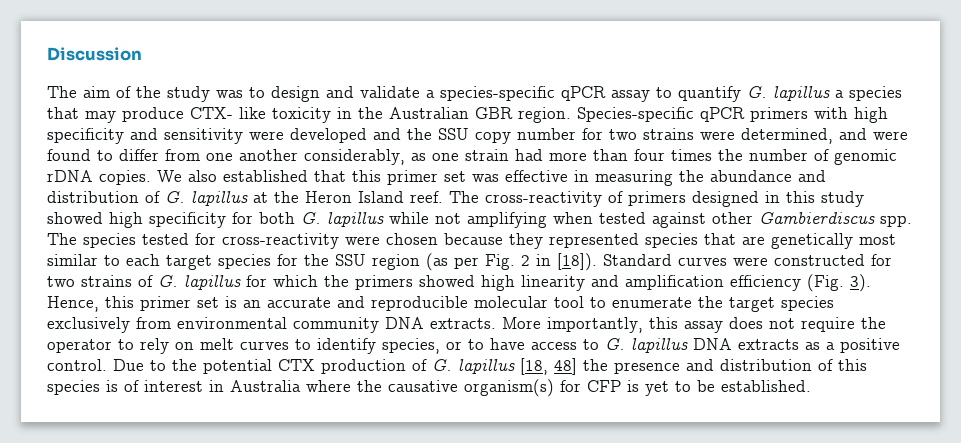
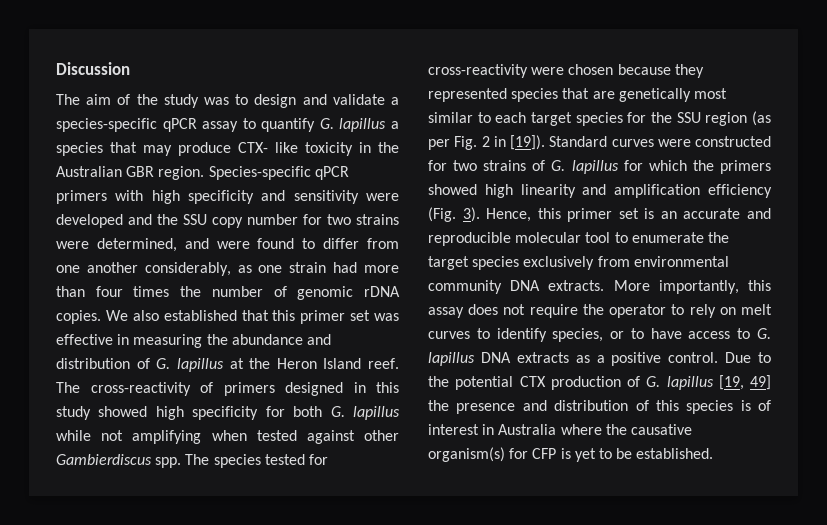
- The species tested for cross-reactivity were chosen because they represented species that are genetically most similar to each target species for the SSU region (as per Fig. 2 in [18]).
+ The species tested for cross-reactivity were chosen because they represented species that are genetically most similar to each target species for the SSU region (as per Fig. 2 in [19]).
- Due to the potential CTX production of G. lapillus [18, 48] the presence and distribution of this species is of interest in Australia where the causative organism(s) for CFP is yet to be established.
+ Due to the potential CTX production of G. lapillus [19, 49] the presence and distribution of this species is of interest in Australia where the causative organism(s) for CFP is yet to be established.

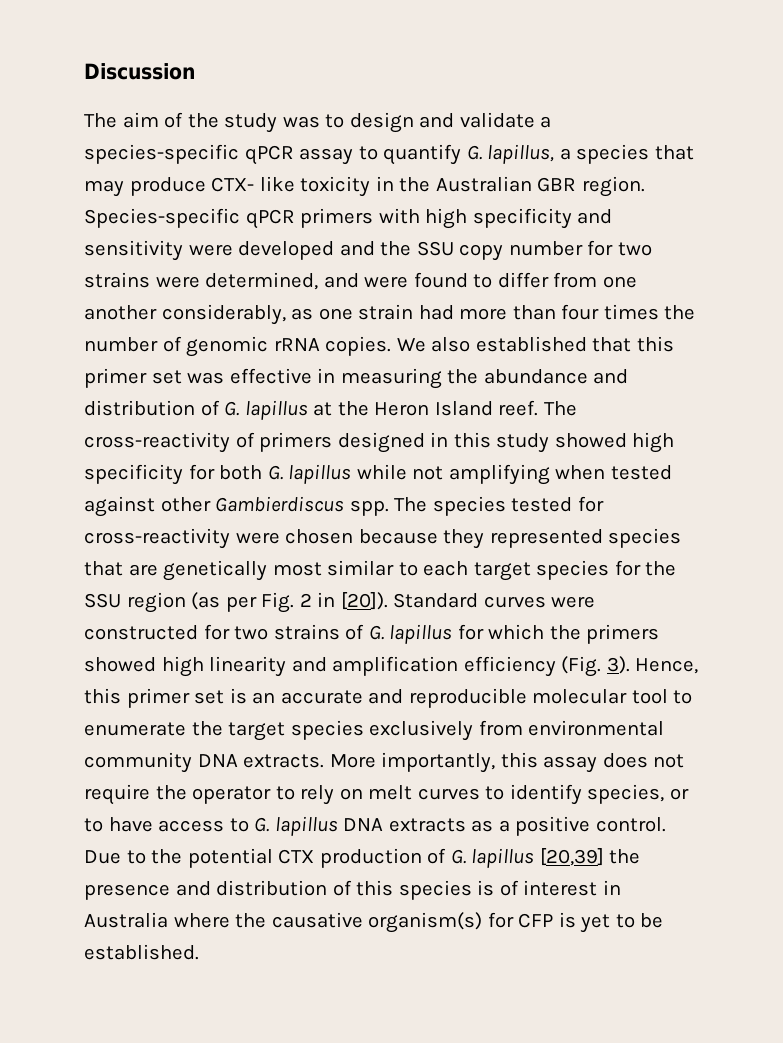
- The aim of the study was to design and validate a species-specific qPCR assay to quantify G. lapillus a species that may produce CTX- like toxicity in the Australian GBR region.
+ The aim of the study was to design and validate a species-specific qPCR assay to quantify G. lapillus, a species that may produce CTX- like toxicity in the Australian GBR region.
- Species-specific qPCR primers with high specificity and sensitivity were developed and the SSU copy number for two strains were determined, and were found to differ from one another considerably, as one strain had more than four times the number of genomic rDNA copies.
+ Species-specific qPCR primers with high specificity and sensitivity were developed and the SSU copy number for two strains were determined, and were found to differ from one another considerably, as one strain had more than four times the number of genomic rRNA copies.
- The species tested for cross-reactivity were chosen because they represented species that are genetically most similar to each target species for the SSU region (as per Fig. 2 in [19]).
+ The species tested for cross-reactivity were chosen because they represented species that are genetically most similar to each target species for the SSU region (as per Fig. 2 in [20]).
- Due to the potential CTX production of G. lapillus [19, 49] the presence and distribution of this species is of interest in Australia where the causative organism(s) for CFP is yet to be established.
+ Due to the potential CTX production of G. lapillus [20,39] the presence and distribution of this species is of interest in Australia where the causative organism(s) for CFP is yet to be established.

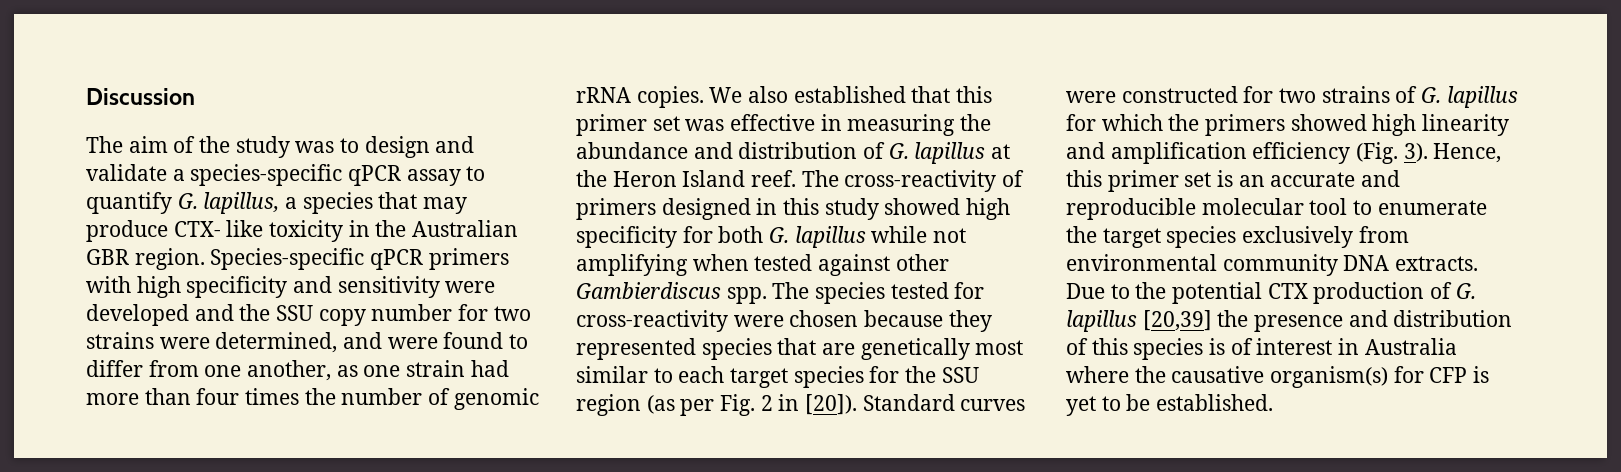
- Species-specific qPCR primers with high specificity and sensitivity were developed and the SSU copy number for two strains were determined, and were found to differ from one another considerably, as one strain had more than four times the number of genomic rRNA copies.
+ Species-specific qPCR primers with high specificity and sensitivity were developed and the SSU copy number for two strains were determined, and were found to differ from one another, as one strain had more than four times the number of genomic rRNA copies.
- More importantly, this assay does not require the operator to rely on melt curves to identify species, or to have access to G. lapillus DNA extracts as a positive control.

